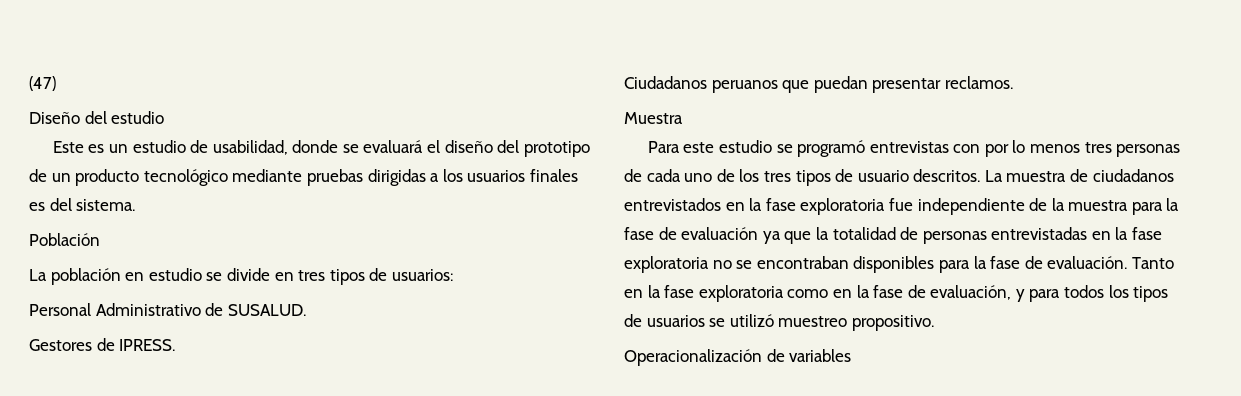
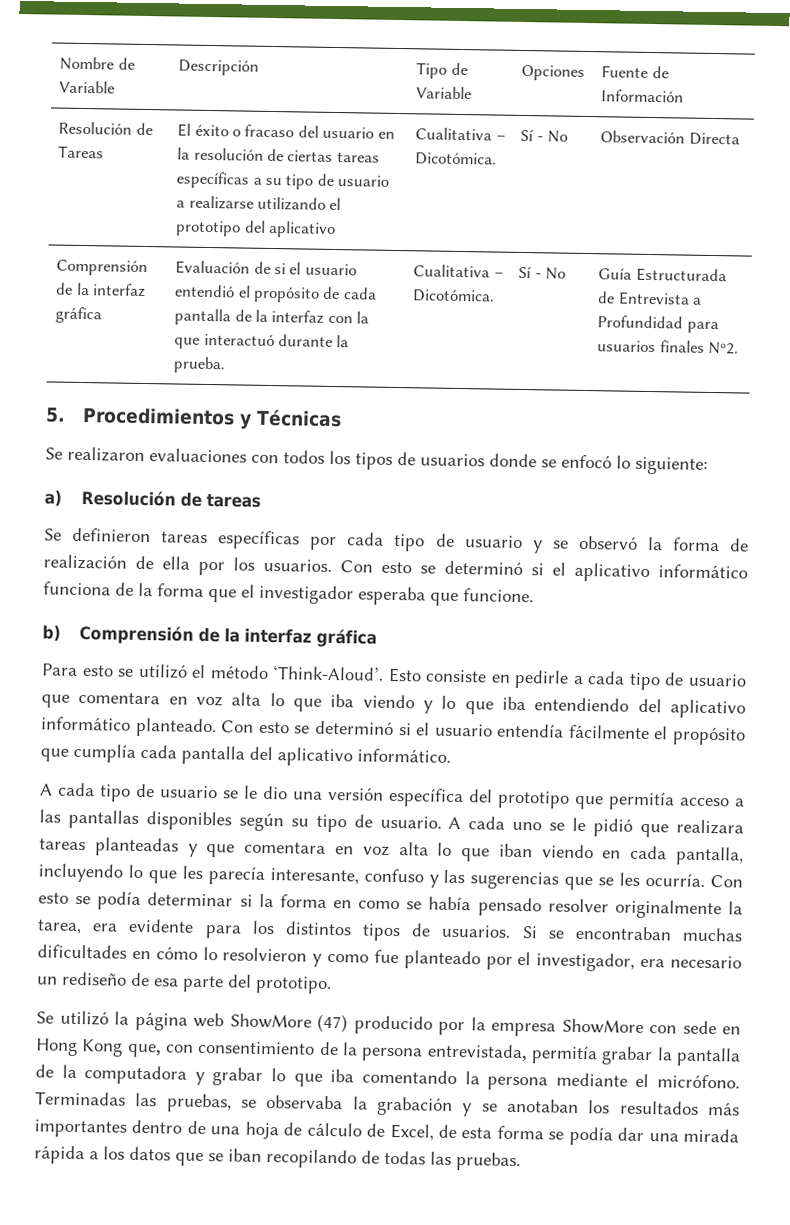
- (47)
- Diseño del estudio
- Este es un estudio de usabilidad, donde se evaluará el diseño del prototipo de un producto tecnológico mediante pruebas dirigidas a los usuarios finales es del sistema.
- Población
- La población en estudio se divide en tres tipos de usuarios:
- Personal Administrativo de SUSALUD.
- Gestores de IPRESS.
- Ciudadanos peruanos que puedan presentar reclamos.
- Muestra
- Para este estudio se programó entrevistas con por lo menos tres personas de cada uno de los tres tipos de usuario descritos. La muestra de ciudadanos entrevistados en la fase exploratoria fue independiente de la muestra para la fase de evaluación ya que la totalidad de personas entrevistadas en la fase exploratoria no se encontraban disponibles para la fase de evaluación. Tanto en la fase exploratoria como en la fase de evaluación, y para todos los tipos de usuarios se utilizó muestreo propositivo.
- Operacionalización de variables
+ Nombre de Variable | Descripción | Tipo de Variable | Opciones | Fuente de Información
+ Resolución de Tareas | El éxito o fracaso del usuario en la resolución de ciertas tareas específicas a su tipo de usuario a realizarse utilizando el prototipo del aplicativo | Cualitativa – Dicotómica. | Sí - No | Observación Directa
+ Comprensión de la interfaz gráfica | Evaluación de si el usuario entendió el propósito de cada pantalla de la interfaz con la que interactuó durante la prueba. | Cualitativa – Dicotómica. | Sí - No | Guía Estructurada de Entrevista a Profundidad para usuarios finales Nº2.
+ 5. Procedimientos y Técnicas
+ Se realizaron evaluaciones con todos los tipos de usuarios donde se enfocó lo siguiente:
+ a) Resolución de tareas
+ Se definieron tareas específicas por cada tipo de usuario y se observó la forma de realización de ella por los usuarios. Con esto se determinó si el aplicativo informático funciona de la forma que el investigador esperaba que funcione.
+ b) Comprensión de la interfaz gráfica
+ Para esto se utilizó el método ‘Think-Aloud’. Esto consiste en pedirle a cada tipo de usuario que comentara en voz alta lo que iba viendo y lo que iba entendiendo del aplicativo informático planteado. Con esto se determinó si el usuario entendía fácilmente el propósito que cumplía cada pantalla del aplicativo informático.
+ A cada tipo de usuario se le dio una versión específica del prototipo que permitía acceso a las pantallas disponibles según su tipo de usuario. A cada uno se le pidió que realizara tareas planteadas y que comentara en voz alta lo que iban viendo en cada pantalla, incluyendo lo que les parecía interesante, confuso y las sugerencias que se les ocurría. Con esto se podía determinar si la forma en como se había pensado resolver originalmente la tarea, era evidente para los distintos tipos de usuarios. Si se encontraban muchas dificultades en cómo lo resolvieron y como fue planteado por el investigador, era necesario un rediseño de esa parte del prototipo.
+ Se utilizó la página web ShowMore (47) producido por la empresa ShowMore con sede en Hong Kong que, con consentimiento de la persona entrevistada, permitía grabar la pantalla de la computadora y grabar lo que iba comentando la persona mediante el micrófono. Terminadas las pruebas, se observaba la grabación y se anotaban los resultados más importantes dentro de una hoja de cálculo de Excel, de esta forma se podía dar una mirada rápida a los datos que se iban recopilando de todas las pruebas.

